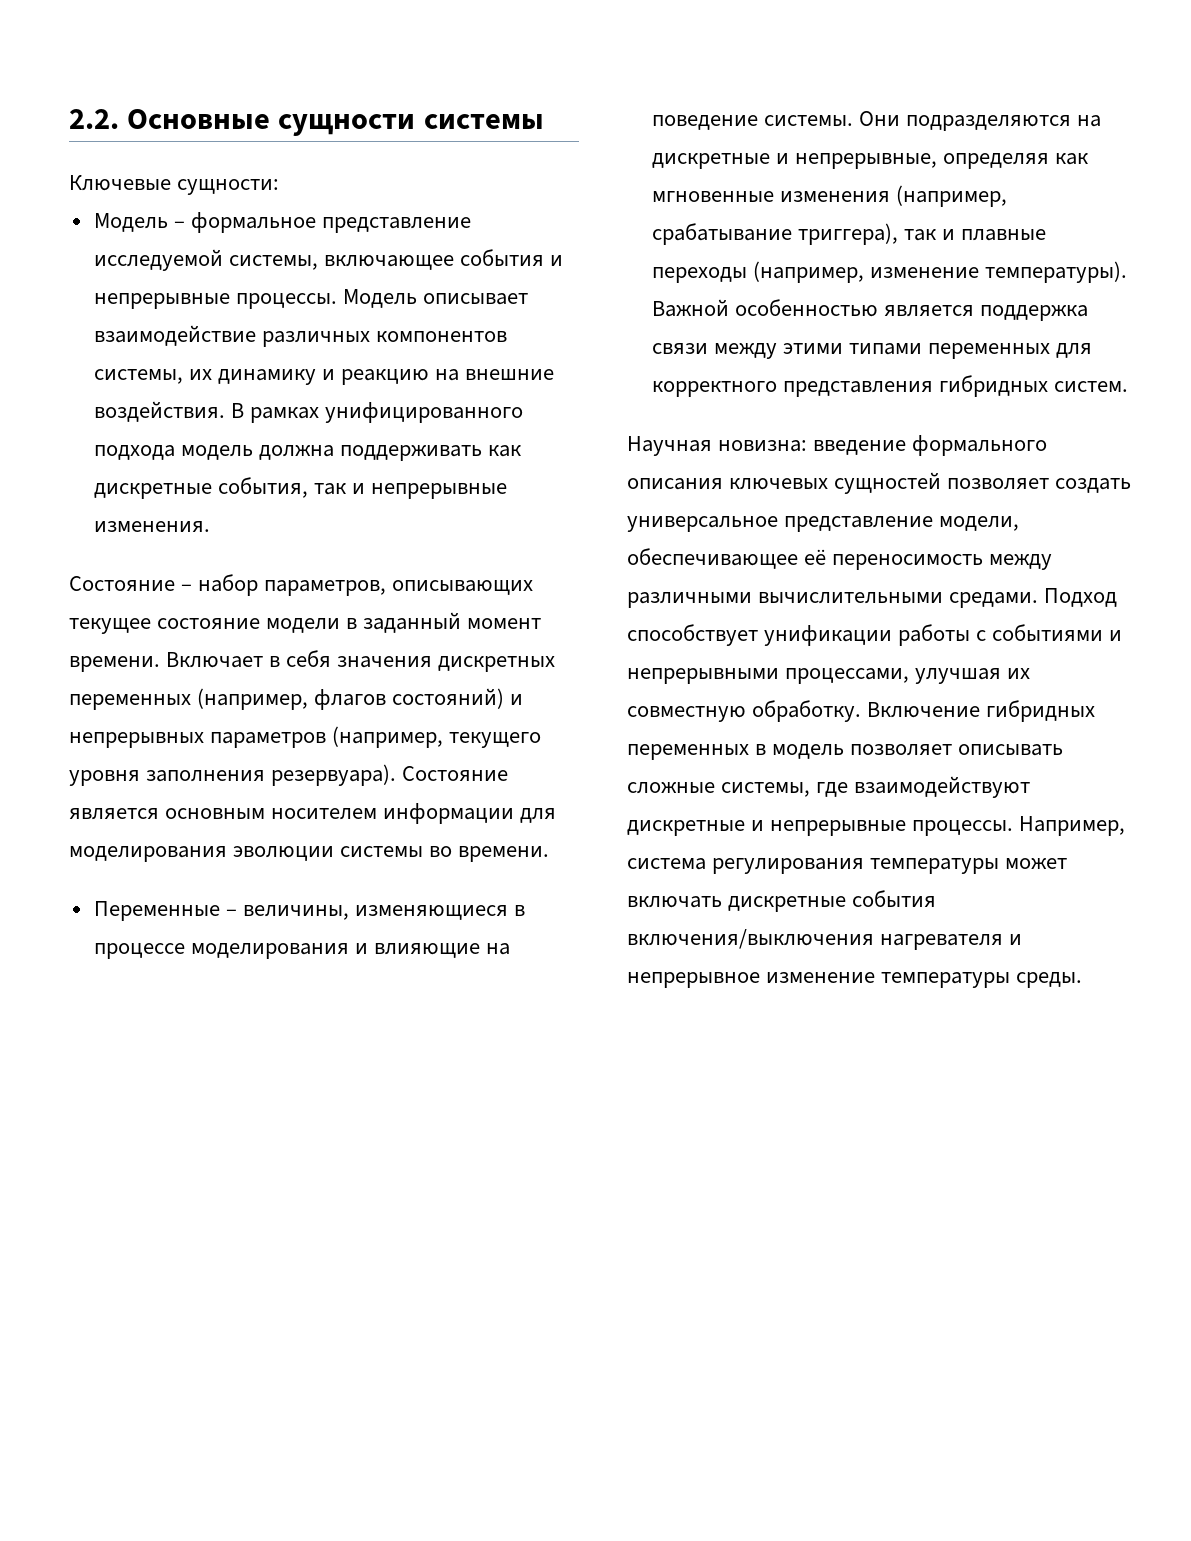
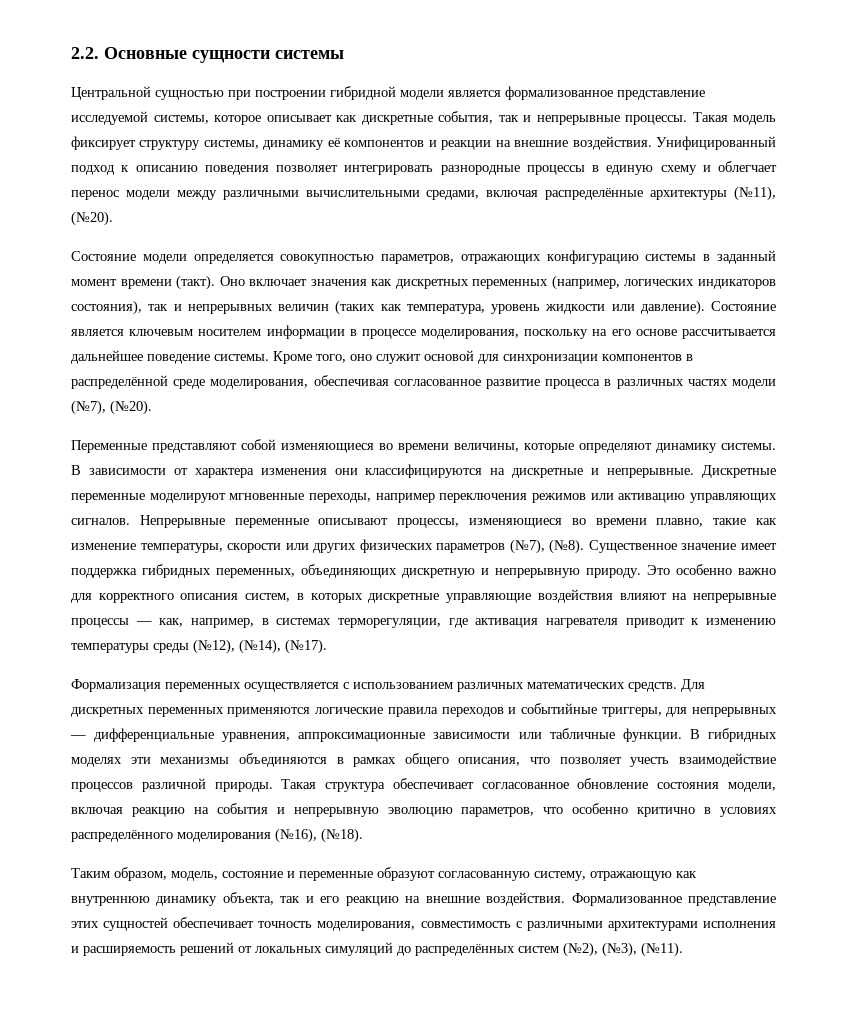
- Ключевые сущности:
- Модель – формальное представление исследуемой системы, включающее события и непрерывные процессы. Модель описывает взаимодействие различных компонентов системы, их динамику и реакцию на внешние воздействия. В рамках унифицированного подхода модель должна поддерживать как дискретные события, так и непрерывные изменения.
- Состояние – набор параметров, описывающих текущее состояние модели в заданный момент времени. Включает в себя значения дискретных переменных (например, флагов состояний) и непрерывных параметров (например, текущего уровня заполнения резервуара).
+ Центральной сущностью при построении гибридной модели является формализованное представление исследуемой системы, которое описывает как дискретные события, так и непрерывные процессы. Такая модель фиксирует структуру системы, динамику её компонентов и реакции на внешние воздействия. Унифицированный подход к описанию поведения позволяет интегрировать разнородные процессы в единую схему и облегчает перенос модели между различными вычислительными средами, включая распределённые архитектуры (№11), (№20).
+ Состояние модели определяется совокупностью параметров, отражающих конфигурацию системы в заданный момент времени (такт). Оно включает значения как дискретных переменных (например, логических индикаторов состояния), так и непрерывных величин (таких как температура, уровень жидкости или давление).
- Состояние является основным носителем информации для моделирования эволюции системы во времени.
- Переменные – величины, изменяющиеся в процессе моделирования и влияющие на поведение системы. Они подразделяются на дискретные и непрерывные, определяя как мгновенные изменения (например, срабатывание триггера), так и плавные переходы (например, изменение температуры). Важной особенностью является поддержка связи между этими типами переменных для корректного представления гибридных систем.
- Научная новизна: введение формального описания ключевых сущностей позволяет создать универсальное представление модели, обеспечивающее её переносимость между различными вычислительными средами. Подход способствует унификации работы с событиями и непрерывными процессами, улучшая их совместную обработку. Включение гибридных переменных в модель позволяет описывать сложные системы, где взаимодействуют дискретные и непрерывные процессы. Например, система регулирования температуры может включать дискретные события включения/выключения нагревателя и непрерывное изменение температуры среды.
+ Состояние является ключевым носителем информации в процессе моделирования, поскольку на его основе рассчитывается дальнейшее поведение системы. Кроме того, оно служит основой для синхронизации компонентов в распределённой среде моделирования, обеспечивая согласованное развитие процесса в различных частях модели (№7), (№20).
+ Переменные представляют собой изменяющиеся во времени величины, которые определяют динамику системы. В зависимости от характера изменения они классифицируются на дискретные и непрерывные. Дискретные переменные моделируют мгновенные переходы, например переключения режимов или активацию управляющих сигналов. Непрерывные переменные описывают процессы, изменяющиеся во времени плавно, такие как изменение температуры, скорости или других физических параметров (№7), (№8). Существенное значение имеет поддержка гибридных переменных, объединяющих дискретную и непрерывную природу. Это особенно важно для корректного описания систем, в которых дискретные управляющие воздействия влияют на непрерывные процессы — как, например, в системах терморегуляции, где активация нагревателя приводит к изменению температуры среды (№12), (№14), (№17).
+ Формализация переменных осуществляется с использованием различных математических средств. Для дискретных переменных применяются логические правила переходов и событийные триггеры, для непрерывных — дифференциальные уравнения, аппроксимационные зависимости или табличные функции. В гибридных моделях эти механизмы объединяются в рамках общего описания, что позволяет учесть взаимодействие процессов различной природы. Такая структура обеспечивает согласованное обновление состояния модели, включая реакцию на события и непрерывную эволюцию параметров, что особенно критично в условиях распределённого моделирования (№16), (№18).
+ Таким образом, модель, состояние и переменные образуют согласованную систему, отражающую как внутреннюю динамику объекта, так и его реакцию на внешние воздействия. Формализованное представление этих сущностей обеспечивает точность моделирования, совместимость с различными архитектурами исполнения и расширяемость решений от локальных симуляций до распределённых систем (№2), (№3), (№11).

